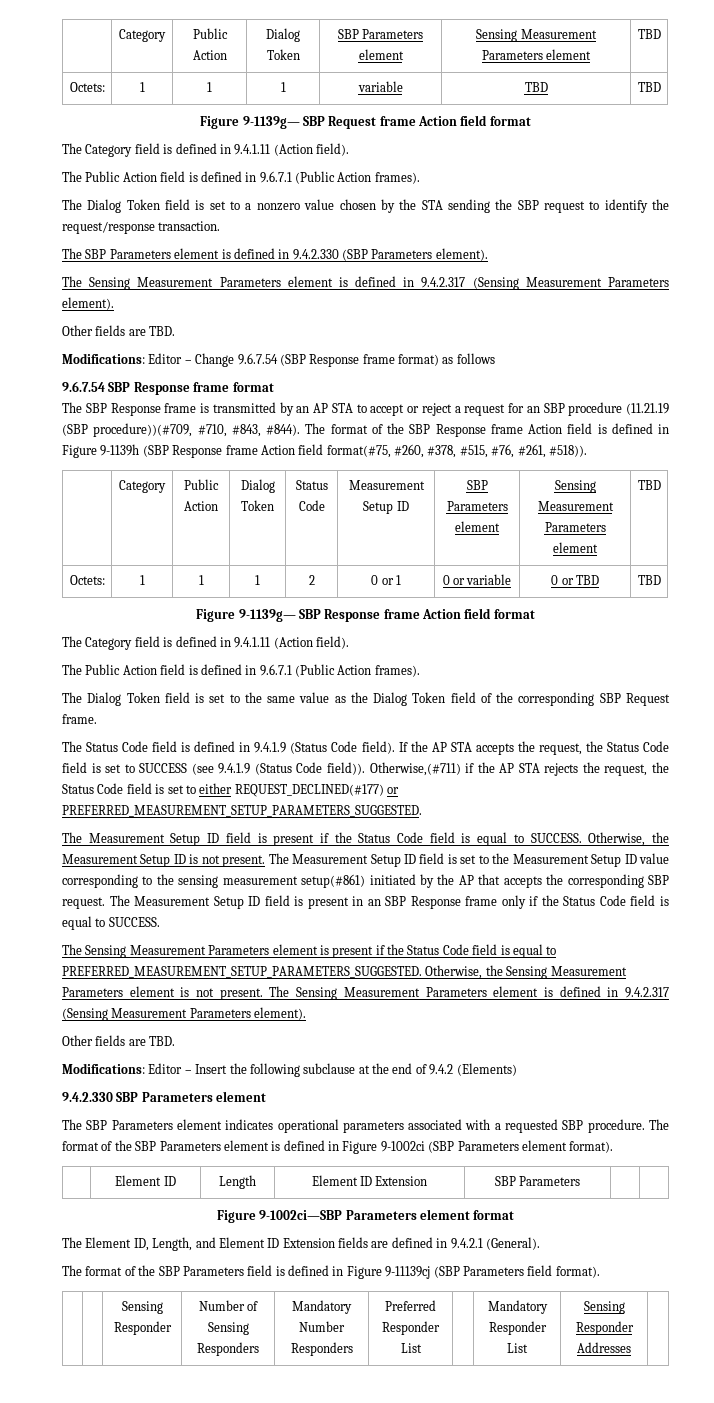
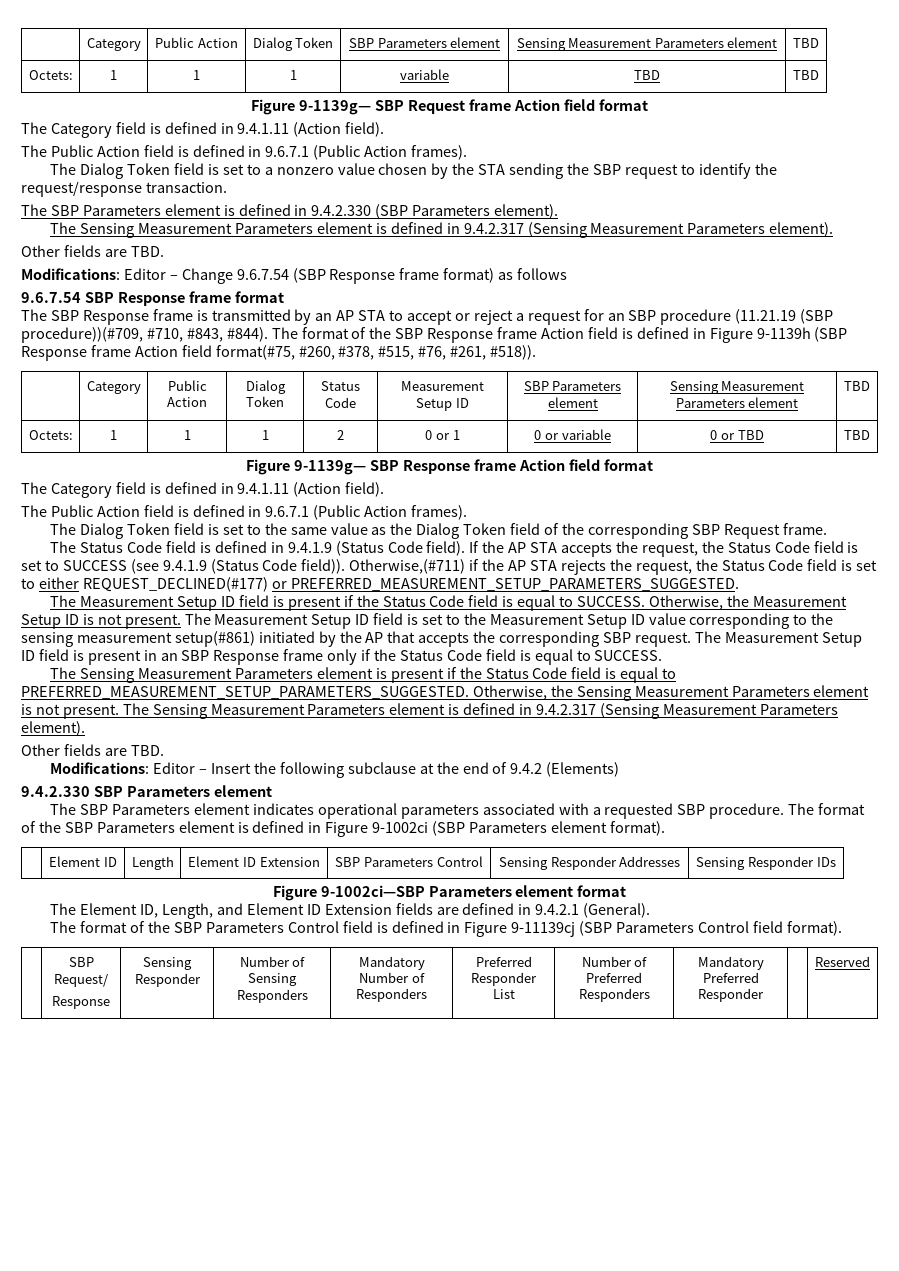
- | Element ID | Length | Element ID Extension | SBP Parameters | |
+ | Element ID | Length | Element ID Extension | SBP Parameters Control | Sensing Responder Addresses | Sensing Responder IDs
- The format of the SBP Parameters field is defined in Figure 9-11139cj (SBP Parameters field format).
+ The format of the SBP Parameters Control field is defined in Figure 9-11139cj (SBP Parameters Control field format).
- | | Sensing Responder | Number of Sensing Responders | Mandatory Number Responders | Preferred Responder List | | Mandatory Responder List | Sensing Responder Addresses |
+ | SBP Request/
+ Response | Sensing Responder | Number of Sensing Responders | Mandatory Number of Responders | Preferred Responder List | Number of Preferred Responders | Mandatory Preferred Responder | | Reserved

